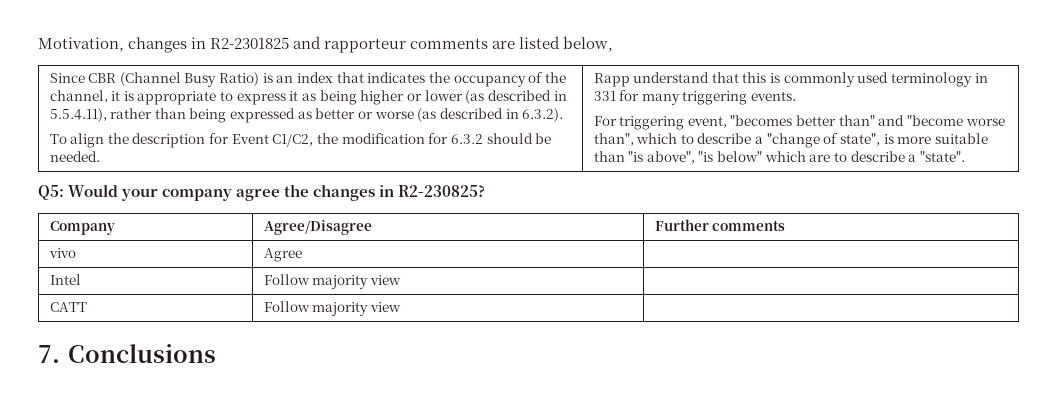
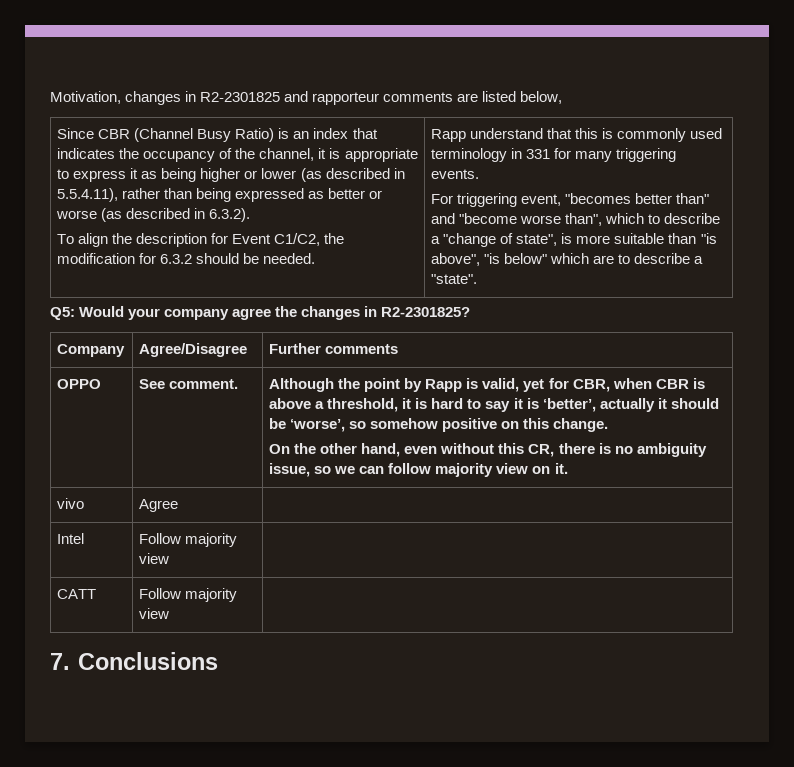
- Q5: Would your company agree the changes in R2-230825?
+ Q5: Would your company agree the changes in R2-2301825?
+ OPPO | See comment. | Although the point by Rapp is valid, yet for CBR, when CBR is above a threshold, it is hard to say it is ‘better’, actually it should be ‘worse’, so somehow positive on this change.
+ On the other hand, even without this CR, there is no ambiguity issue, so we can follow majority view on it.

